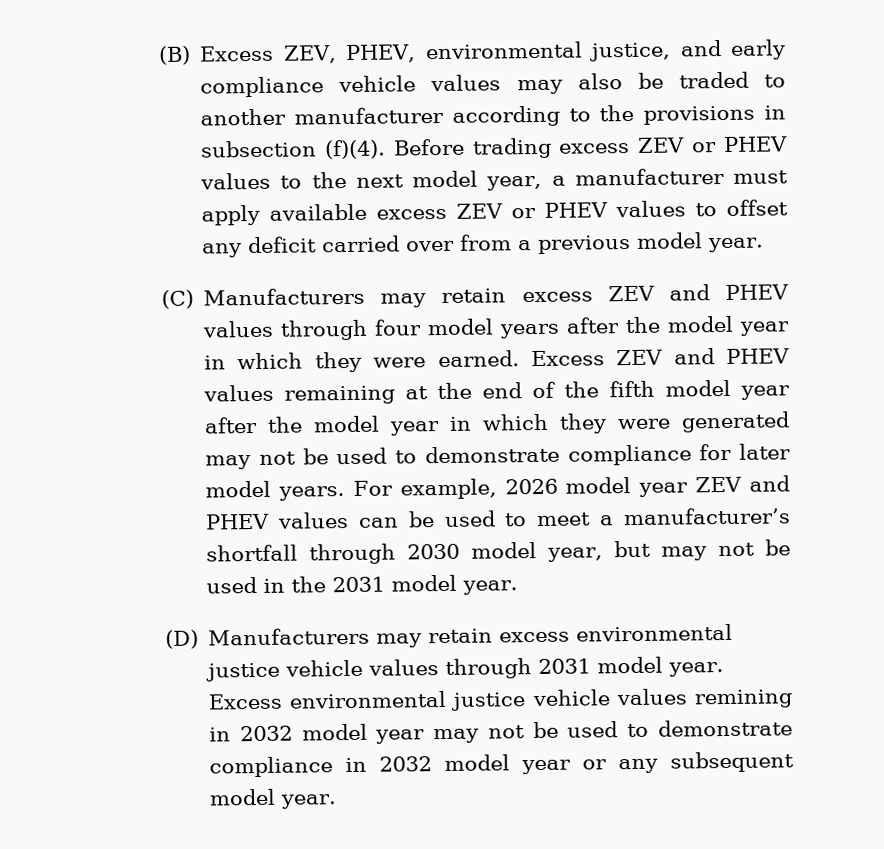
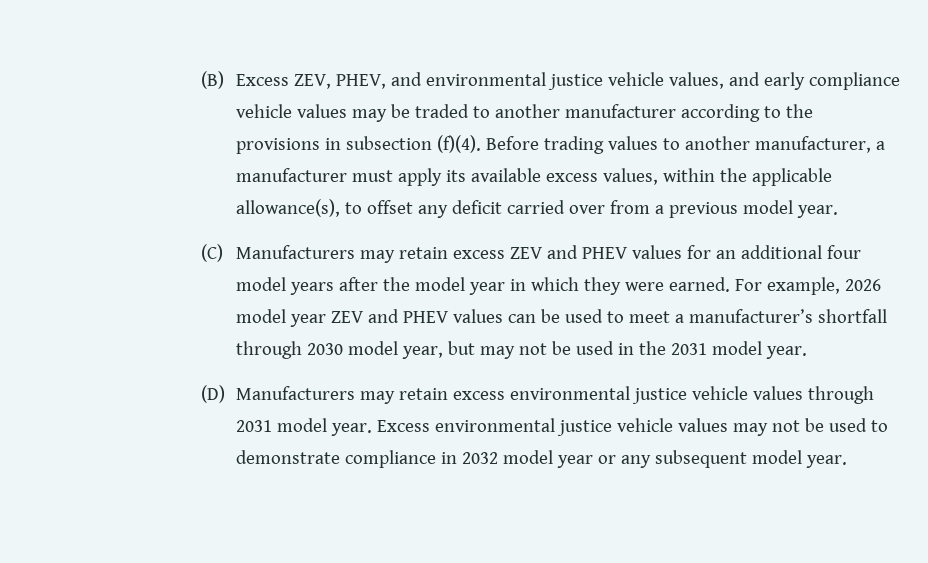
- (B) Excess ZEV, PHEV, environmental justice, and early compliance vehicle values may also be traded to another manufacturer according to the provisions in subsection (f)(4).
+ (B) Excess ZEV, PHEV, and environmental justice vehicle values, and early compliance vehicle values may be traded to another manufacturer according to the provisions in subsection (f)(4).
- Before trading excess ZEV or PHEV values to the next model year, a manufacturer must apply available excess ZEV or PHEV values to offset any deficit carried over from a previous model year.
+ Before trading values to another manufacturer, a manufacturer must apply its available excess values, within the applicable allowance(s), to offset any deficit carried over from a previous model year.
- (C) Manufacturers may retain excess ZEV and PHEV values through four model years after the model year in which they were earned.
+ (C) Manufacturers may retain excess ZEV and PHEV values for an additional four model years after the model year in which they were earned.
- Excess ZEV and PHEV values remaining at the end of the fifth model year after the model year in which they were generated may not be used to demonstrate compliance for later model years.
- Excess environmental justice vehicle values remining in 2032 model year may not be used to demonstrate compliance in 2032 model year or any subsequent model year.
+ Excess environmental justice vehicle values may not be used to demonstrate compliance in 2032 model year or any subsequent model year.

